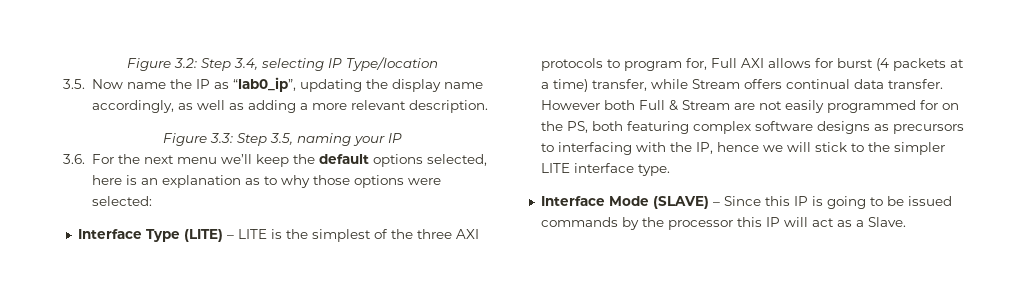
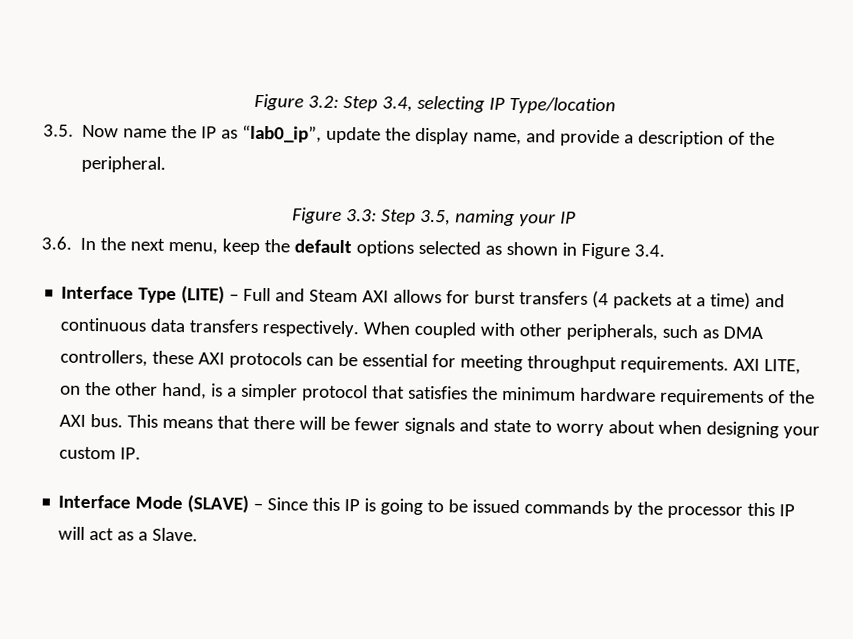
- 3.5. Now name the IP as “lab0_ip”, updating the display name accordingly, as well as adding a more relevant description.
+ 3.5. Now name the IP as “lab0_ip”, update the display name, and provide a description of the peripheral.
- 3.6. For the next menu we’ll keep the default options selected, here is an explanation as to why those options were selected:
- Interface Type (LITE) – LITE is the simplest of the three AXI protocols to program for, Full AXI allows for burst (4 packets at a time) transfer, while Stream offers continual data transfer. However both Full & Stream are not easily programmed for on the PS, both featuring complex software designs as precursors to interfacing with the IP, hence we will stick to the simpler LITE interface type.
+ 3.6. In the next menu, keep the default options selected as shown in Figure 3.4.
+ Interface Type (LITE) – Full and Steam AXI allows for burst transfers (4 packets at a time) and continuous data transfers respectively. When coupled with other peripherals, such as DMA controllers, these AXI protocols can be essential for meeting throughput requirements. AXI LITE, on the other hand, is a simpler protocol that satisfies the minimum hardware requirements of the AXI bus. This means that there will be fewer signals and state to worry about when designing your custom IP.

